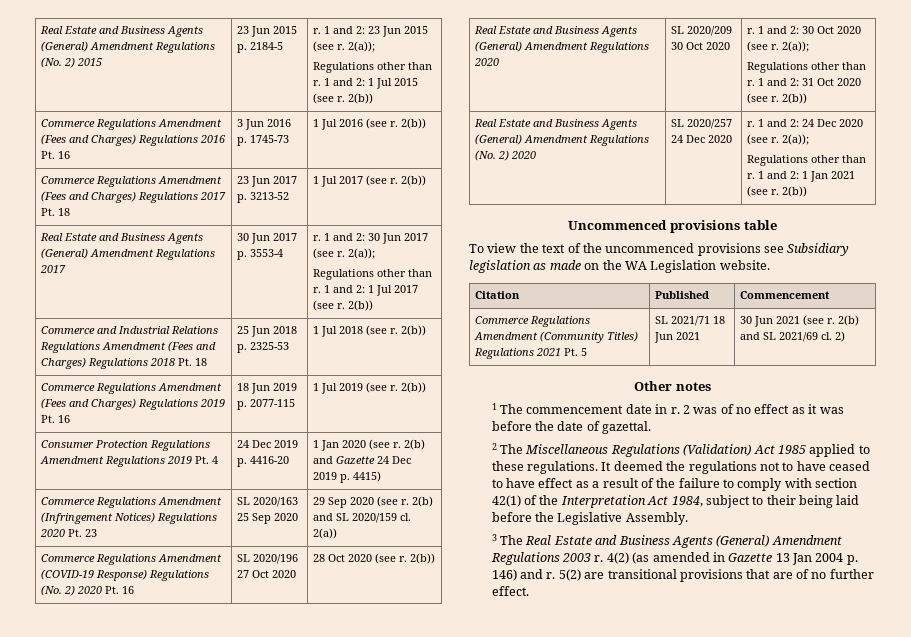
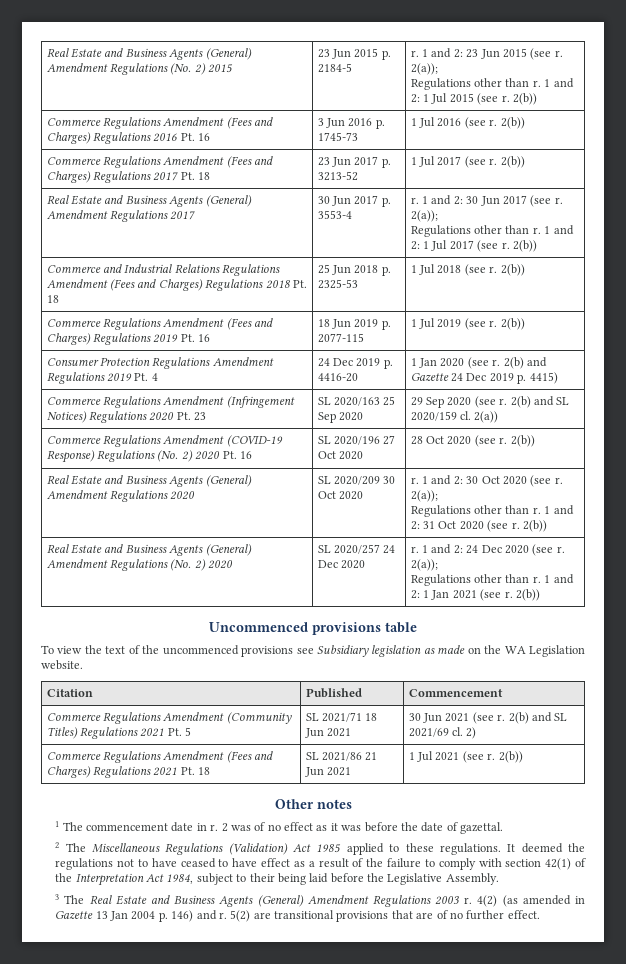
+ Commerce Regulations Amendment (Fees and Charges) Regulations 2021 Pt. 18 | SL 2021/86 21 Jun 2021 | 1 Jul 2021 (see r. 2(b))

